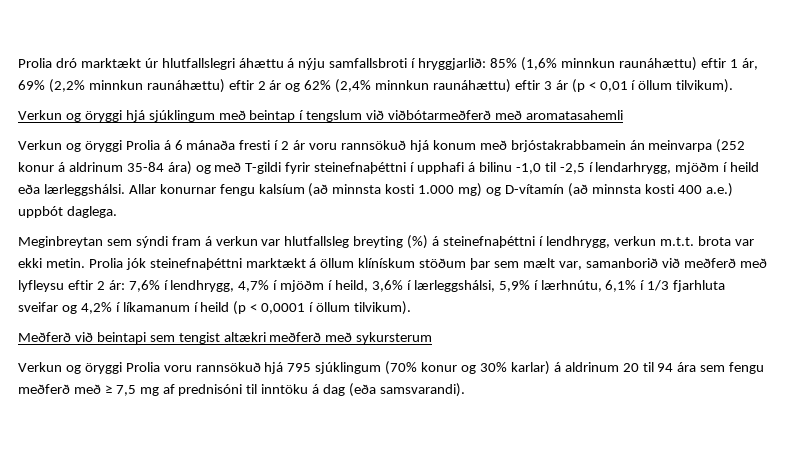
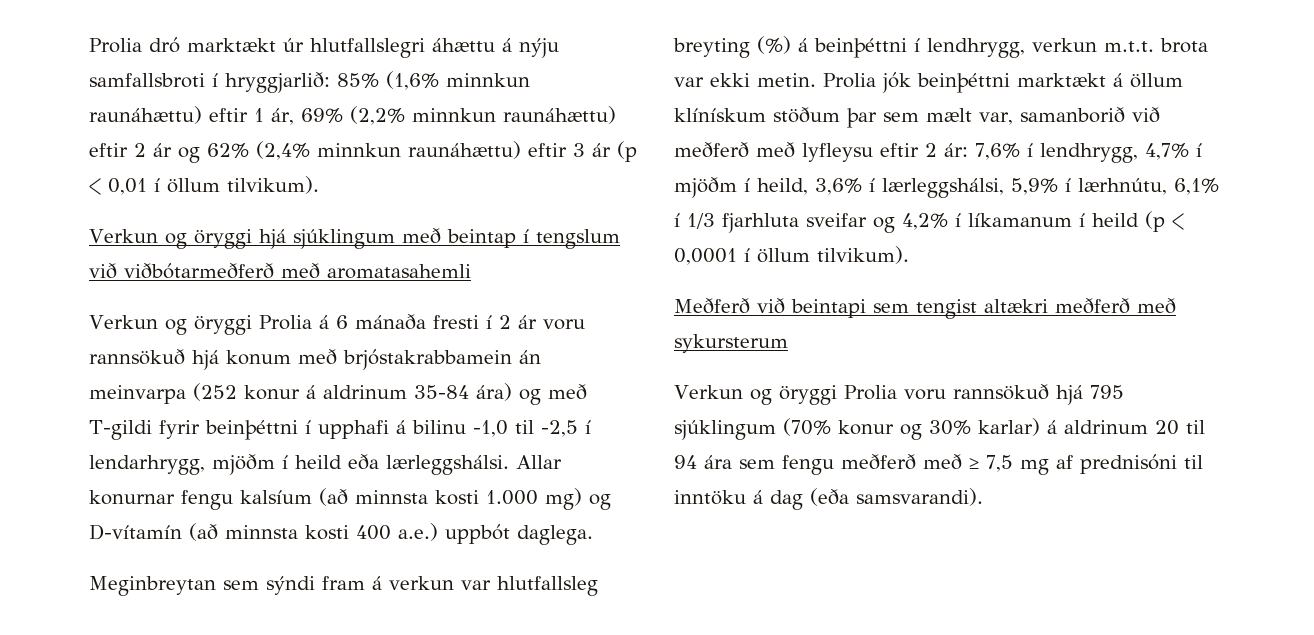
- Verkun og öryggi Prolia á 6 mánaða fresti í 2 ár voru rannsökuð hjá konum með brjóstakrabbamein án meinvarpa (252 konur á aldrinum 35-84 ára) og með T-gildi fyrir steinefnaþéttni í upphafi á bilinu -1,0 til -2,5 í lendarhrygg, mjöðm í heild eða lærleggshálsi.
+ Verkun og öryggi Prolia á 6 mánaða fresti í 2 ár voru rannsökuð hjá konum með brjóstakrabbamein án meinvarpa (252 konur á aldrinum 35-84 ára) og með T-gildi fyrir beinþéttni í upphafi á bilinu -1,0 til -2,5 í lendarhrygg, mjöðm í heild eða lærleggshálsi.
- Meginbreytan sem sýndi fram á verkun var hlutfallsleg breyting (%) á steinefnaþéttni í lendhrygg, verkun m.t.t. brota var ekki metin.
+ Meginbreytan sem sýndi fram á verkun var hlutfallsleg breyting (%) á beinþéttni í lendhrygg, verkun m.t.t. brota var ekki metin.
- Prolia jók steinefnaþéttni marktækt á öllum klínískum stöðum þar sem mælt var, samanborið við meðferð með lyfleysu eftir 2 ár: 7,6% í lendhrygg, 4,7% í mjöðm í heild, 3,6% í lærleggshálsi, 5,9% í lærhnútu, 6,1% í 1/3 fjarhluta sveifar og 4,2% í líkamanum í heild (p < 0,0001 í öllum tilvikum).
+ Prolia jók beinþéttni marktækt á öllum klínískum stöðum þar sem mælt var, samanborið við meðferð með lyfleysu eftir 2 ár: 7,6% í lendhrygg, 4,7% í mjöðm í heild, 3,6% í lærleggshálsi, 5,9% í lærhnútu, 6,1% í 1/3 fjarhluta sveifar og 4,2% í líkamanum í heild (p < 0,0001 í öllum tilvikum).

